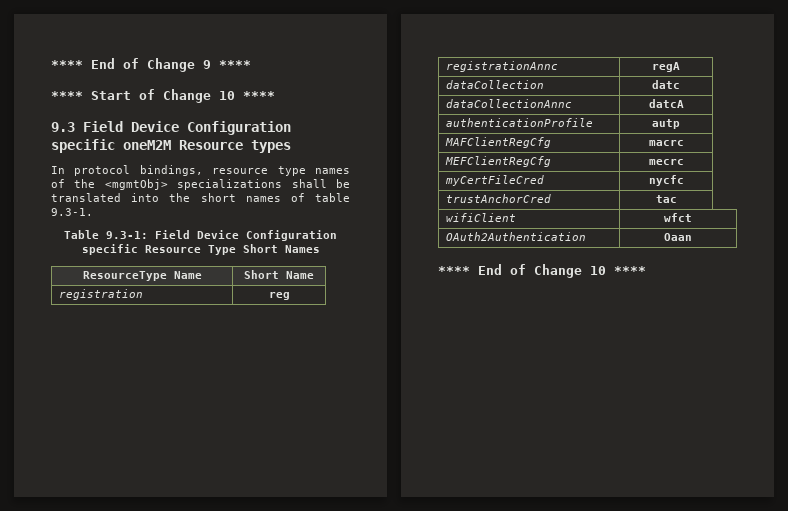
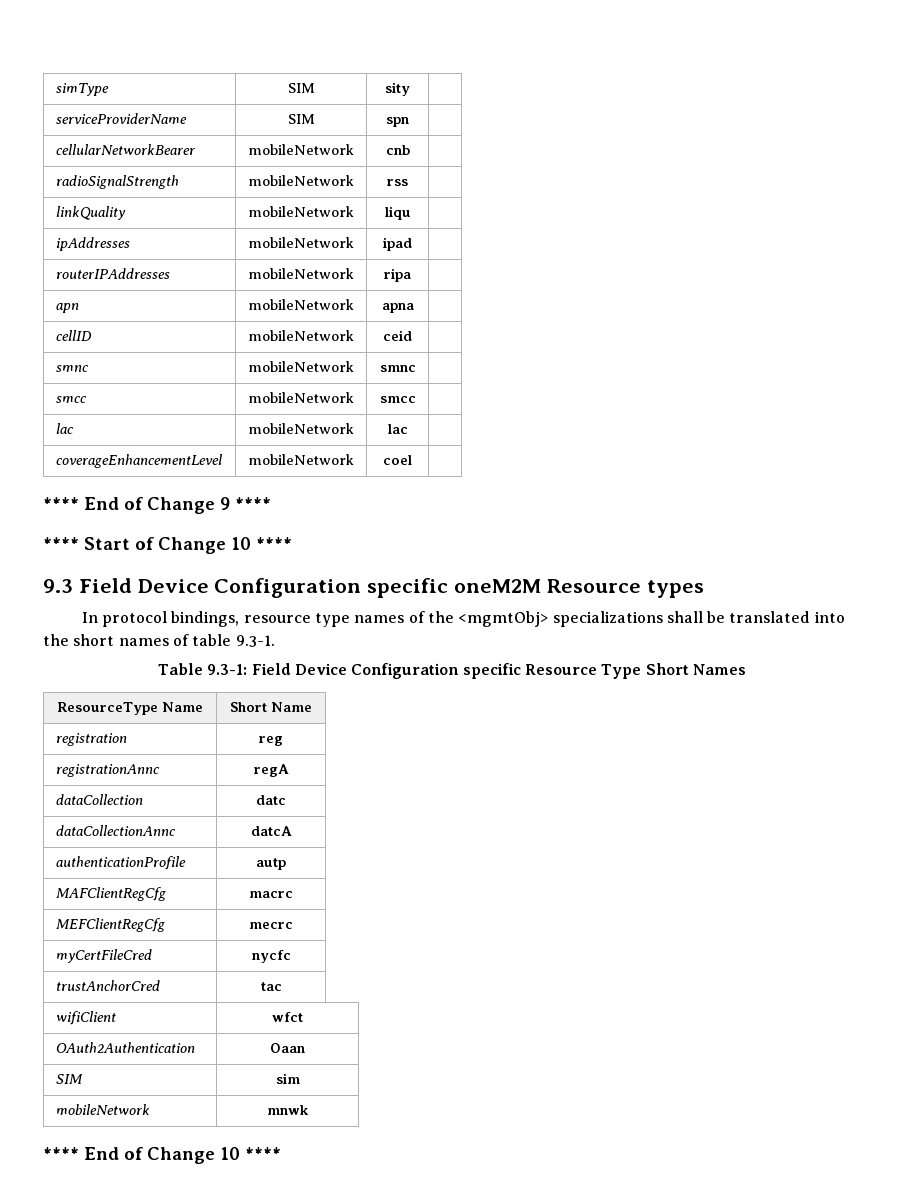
+ simType | SIM | sity |
+ serviceProviderName | SIM | spn |
+ cellularNetworkBearer | mobileNetwork | cnb |
+ radioSignalStrength | mobileNetwork | rss |
+ linkQuality | mobileNetwork | liqu |
+ ipAddresses | mobileNetwork | ipad |
+ routerIPAddresses | mobileNetwork | ripa |
+ apn | mobileNetwork | apna |
+ cellID | mobileNetwork | ceid |
+ smnc | mobileNetwork | smnc |
+ smcc | mobileNetwork | smcc |
+ lac | mobileNetwork | lac |
+ coverageEnhancementLevel | mobileNetwork | coel |
+ SIM | sim
+ mobileNetwork | mnwk

